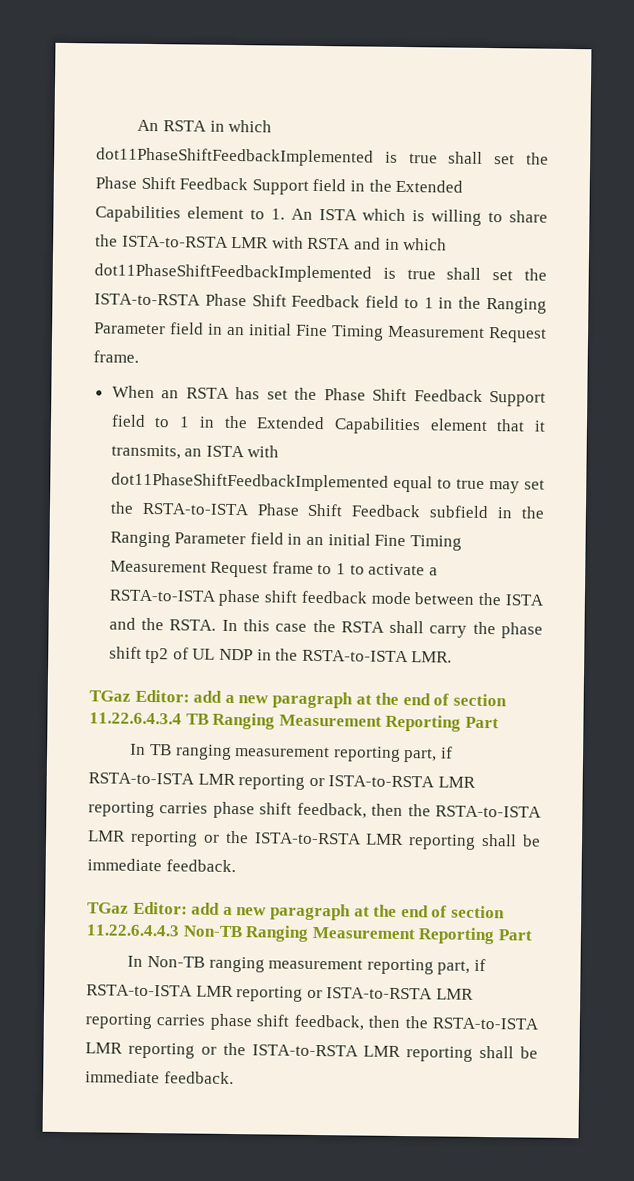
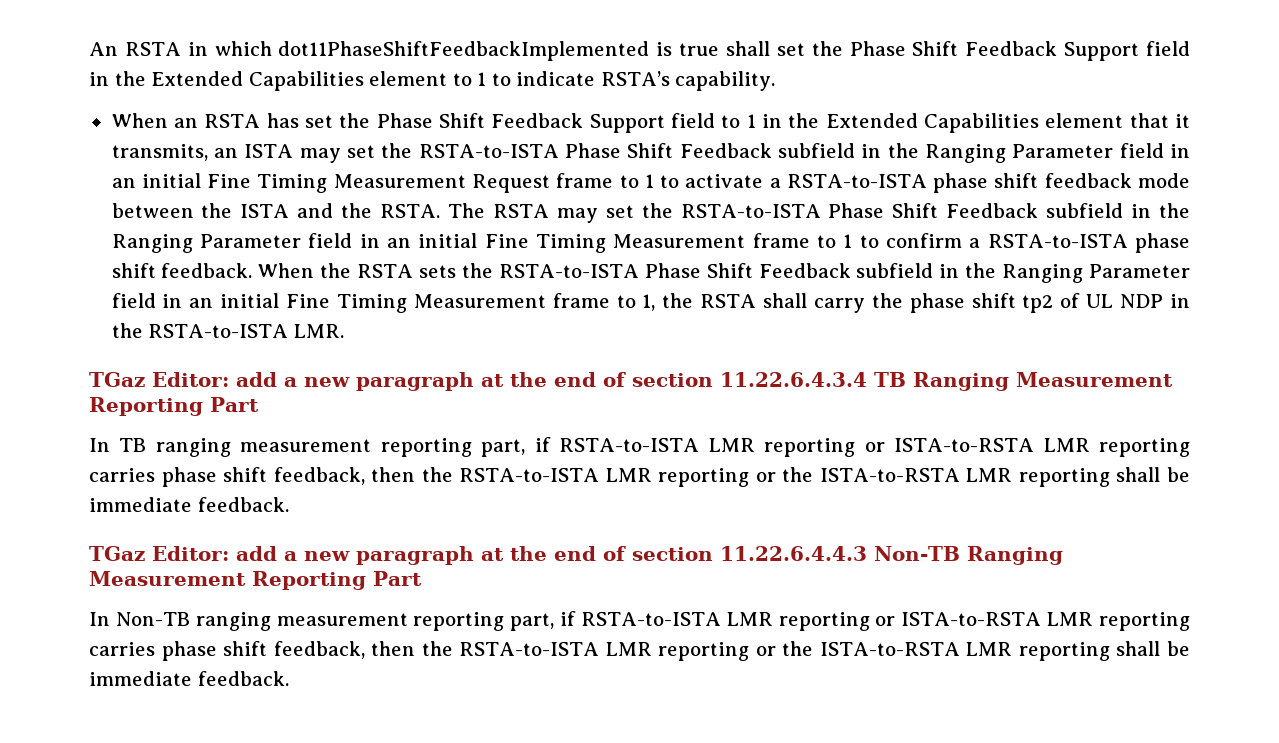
- An RSTA in which dot11PhaseShiftFeedbackImplemented is true shall set the Phase Shift Feedback Support field in the Extended Capabilities element to 1. An ISTA which is willing to share the ISTA-to-RSTA LMR with RSTA and in which dot11PhaseShiftFeedbackImplemented is true shall set the ISTA-to-RSTA Phase Shift Feedback field to 1 in the Ranging Parameter field in an initial Fine Timing Measurement Request frame.
+ An RSTA in which dot11PhaseShiftFeedbackImplemented is true shall set the Phase Shift Feedback Support field in the Extended Capabilities element to 1 to indicate RSTA’s capability.
- When an RSTA has set the Phase Shift Feedback Support field to 1 in the Extended Capabilities element that it transmits, an ISTA with dot11PhaseShiftFeedbackImplemented equal to true may set the RSTA-to-ISTA Phase Shift Feedback subfield in the Ranging Parameter field in an initial Fine Timing Measurement Request frame to 1 to activate a RSTA-to-ISTA phase shift feedback mode between the ISTA and the RSTA.
+ When an RSTA has set the Phase Shift Feedback Support field to 1 in the Extended Capabilities element that it transmits, an ISTA may set the RSTA-to-ISTA Phase Shift Feedback subfield in the Ranging Parameter field in an initial Fine Timing Measurement Request frame to 1 to activate a RSTA-to-ISTA phase shift feedback mode between the ISTA and the RSTA.
- In this case the RSTA shall carry the phase shift tp2 of UL NDP in the RSTA-to-ISTA LMR.
+ The RSTA may set the RSTA-to-ISTA Phase Shift Feedback subfield in the Ranging Parameter field in an initial Fine Timing Measurement frame to 1 to confirm a RSTA-to-ISTA phase shift feedback. When the RSTA sets the RSTA-to-ISTA Phase Shift Feedback subfield in the Ranging Parameter field in an initial Fine Timing Measurement frame to 1, the RSTA shall carry the phase shift tp2 of UL NDP in the RSTA-to-ISTA LMR.

